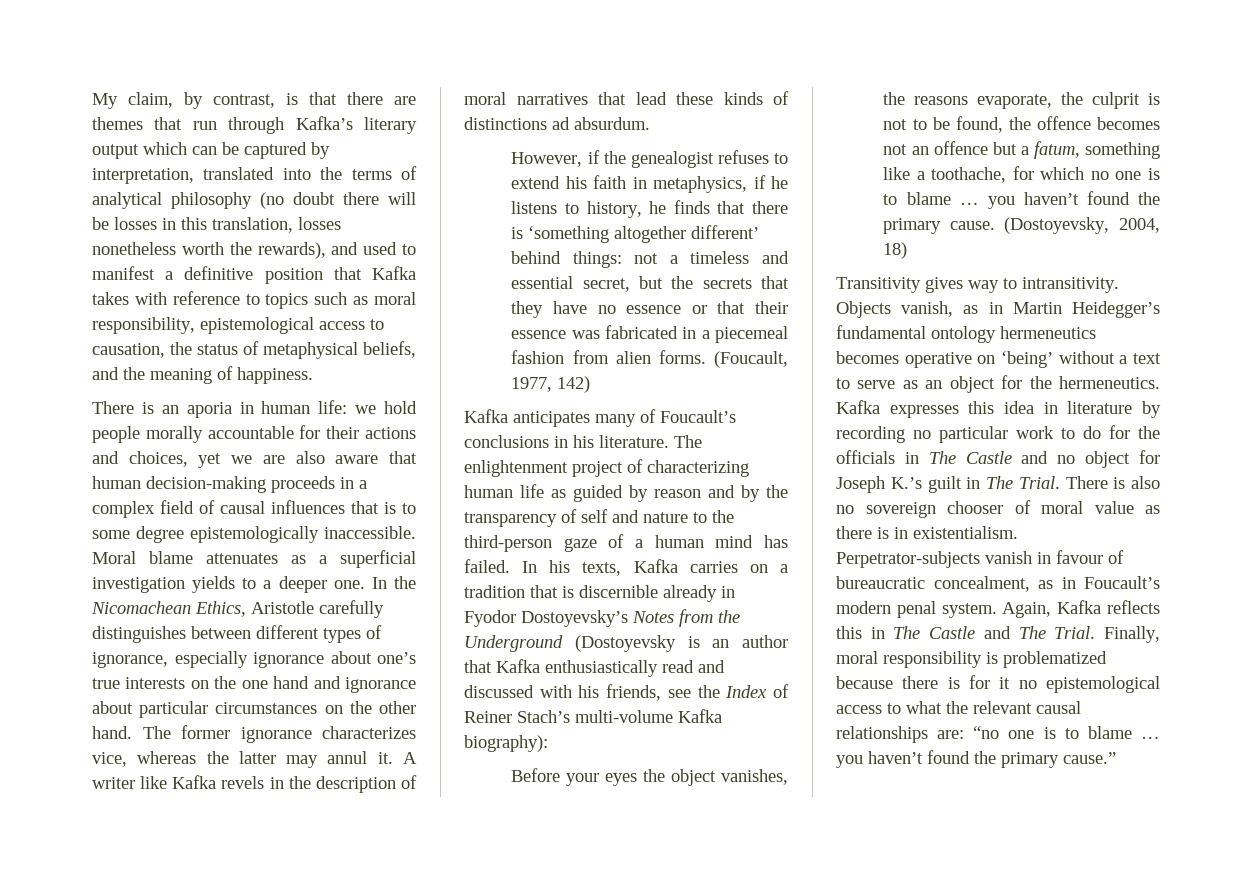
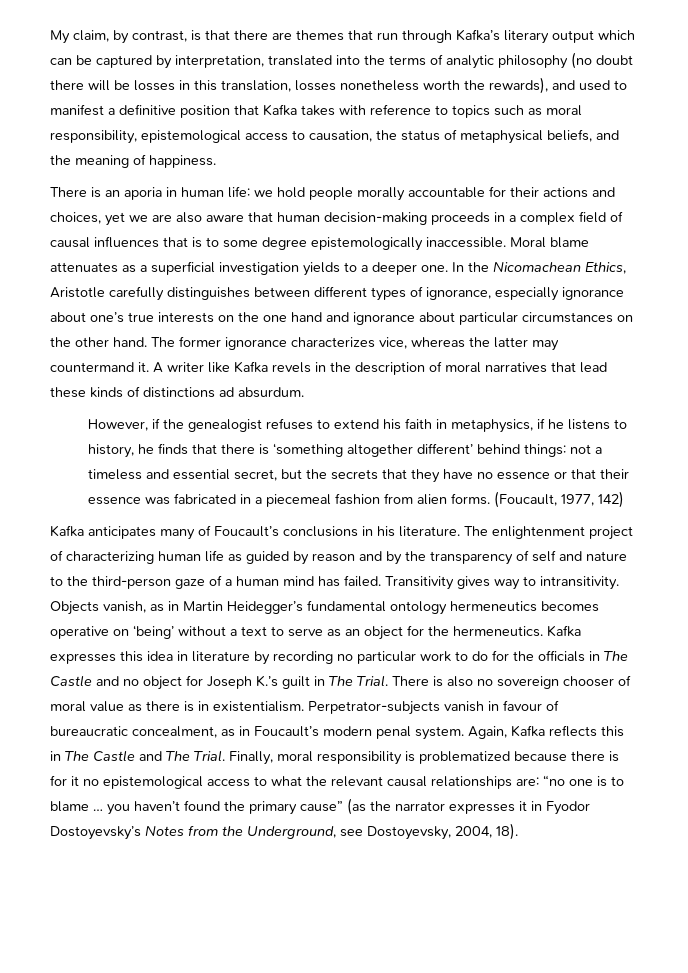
- My claim, by contrast, is that there are themes that run through Kafka’s literary output which can be captured by interpretation, translated into the terms of analytical philosophy (no doubt there will be losses in this translation, losses nonetheless worth the rewards), and used to manifest a definitive position that Kafka takes with reference to topics such as moral responsibility, epistemological access to causation, the status of metaphysical beliefs, and the meaning of happiness.
+ My claim, by contrast, is that there are themes that run through Kafka’s literary output which can be captured by interpretation, translated into the terms of analytic philosophy (no doubt there will be losses in this translation, losses nonetheless worth the rewards), and used to manifest a definitive position that Kafka takes with reference to topics such as moral responsibility, epistemological access to causation, the status of metaphysical beliefs, and the meaning of happiness.
- The former ignorance characterizes vice, whereas the latter may annul it.
+ The former ignorance characterizes vice, whereas the latter may countermand it.
- The enlightenment project of characterizing human life as guided by reason and by the transparency of self and nature to the third-person gaze of a human mind has failed. In his texts, Kafka carries on a tradition that is discernible already in Fyodor Dostoyevsky’s Notes from the Underground (Dostoyevsky is an author that Kafka enthusiastically read and discussed with his friends, see the Index of Reiner Stach’s multi-volume Kafka biography):
- Before your eyes the object vanishes, the reasons evaporate, the culprit is not to be found, the offence becomes not an offence but a fatum, something like a toothache, for which no one is to blame … you haven’t found the primary cause. (Dostoyevsky, 2004, 18)
- Transitivity gives way to intransitivity.
+ The enlightenment project of characterizing human life as guided by reason and by the transparency of self and nature to the third-person gaze of a human mind has failed. Transitivity gives way to intransitivity.
- Finally, moral responsibility is problematized because there is for it no epistemological access to what the relevant causal relationships are: “no one is to blame … you haven’t found the primary cause.”
+ Finally, moral responsibility is problematized because there is for it no epistemological access to what the relevant causal relationships are: “no one is to blame … you haven’t found the primary cause” (as the narrator expresses it in Fyodor Dostoyevsky’s Notes from the Underground, see Dostoyevsky, 2004, 18).

